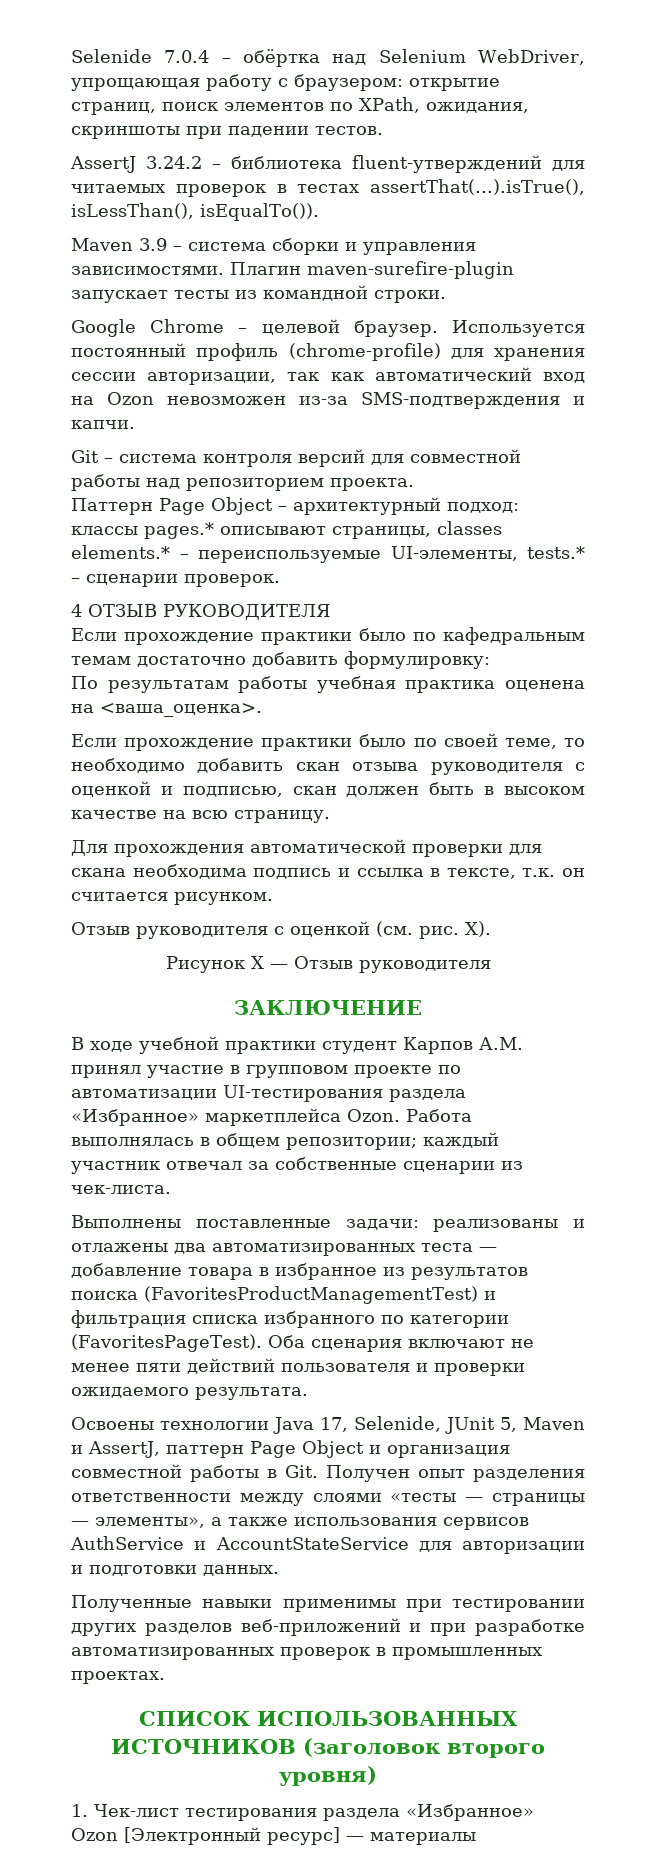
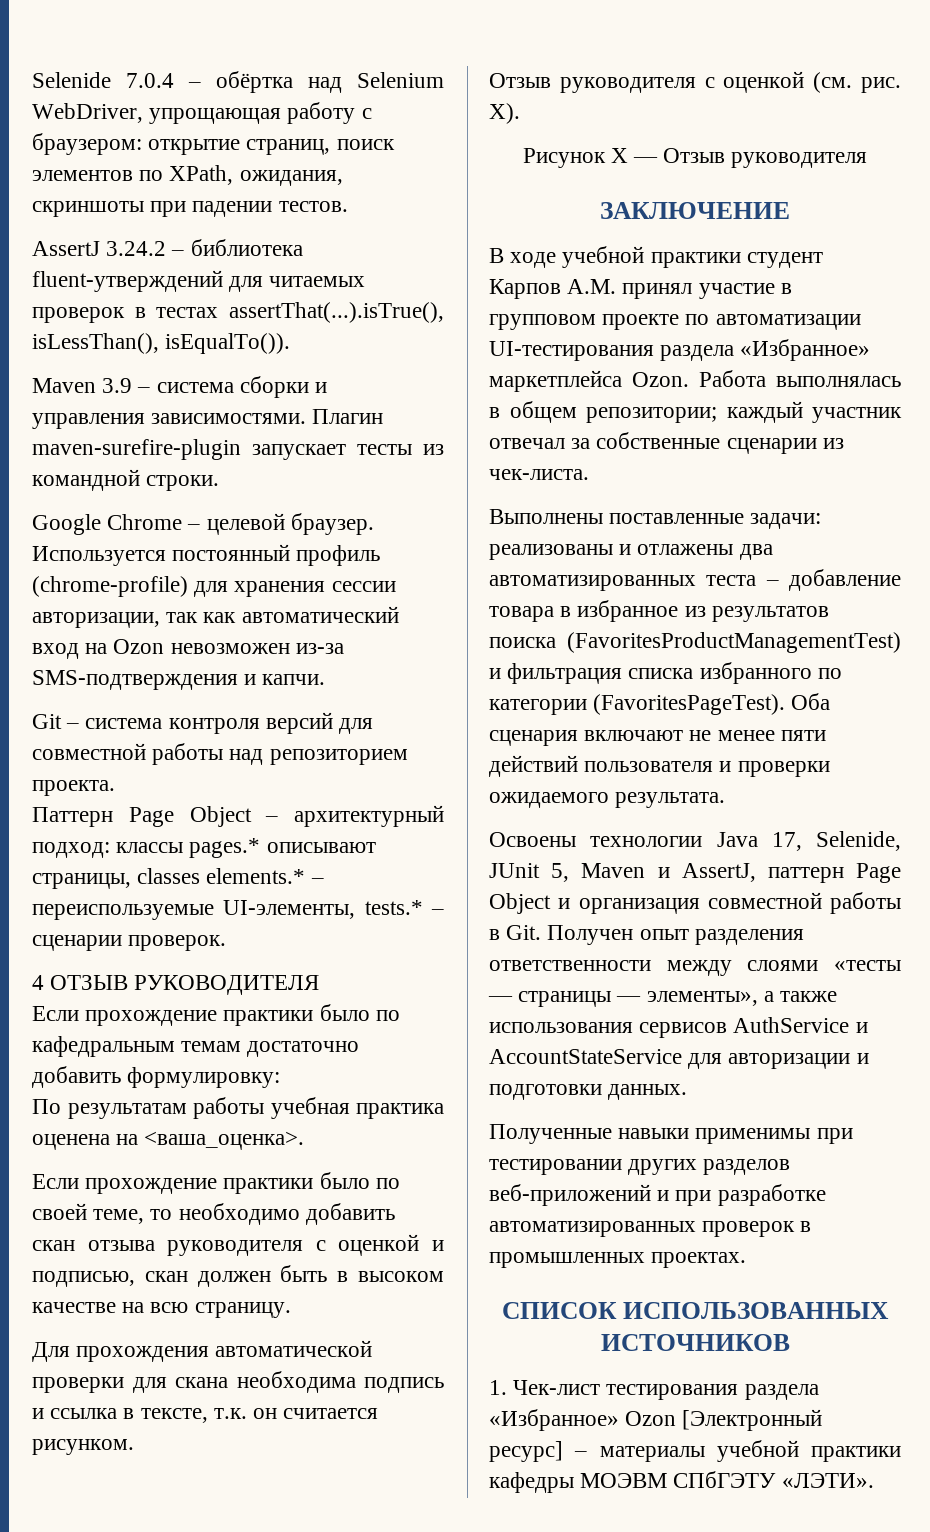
- Выполнены поставленные задачи: реализованы и отлажены два автоматизированных теста — добавление товара в избранное из результатов поиска (FavoritesProductManagementTest) и фильтрация списка избранного по категории (FavoritesPageTest).
+ Выполнены поставленные задачи: реализованы и отлажены два автоматизированных теста – добавление товара в избранное из результатов поиска (FavoritesProductManagementTest) и фильтрация списка избранного по категории (FavoritesPageTest).
- СПИСОК ИСПОЛЬЗОВАННЫХ ИСТОЧНИКОВ (заголовок второго уровня)
+ СПИСОК ИСПОЛЬЗОВАННЫХ ИСТОЧНИКОВ
- 1. Чек-лист тестирования раздела «Избранное» Ozon [Электронный ресурс] — материалы
+ 1. Чек-лист тестирования раздела «Избранное» Ozon [Электронный ресурс] – материалы учебной практики кафедры МОЭВМ СПбГЭТУ «ЛЭТИ».

